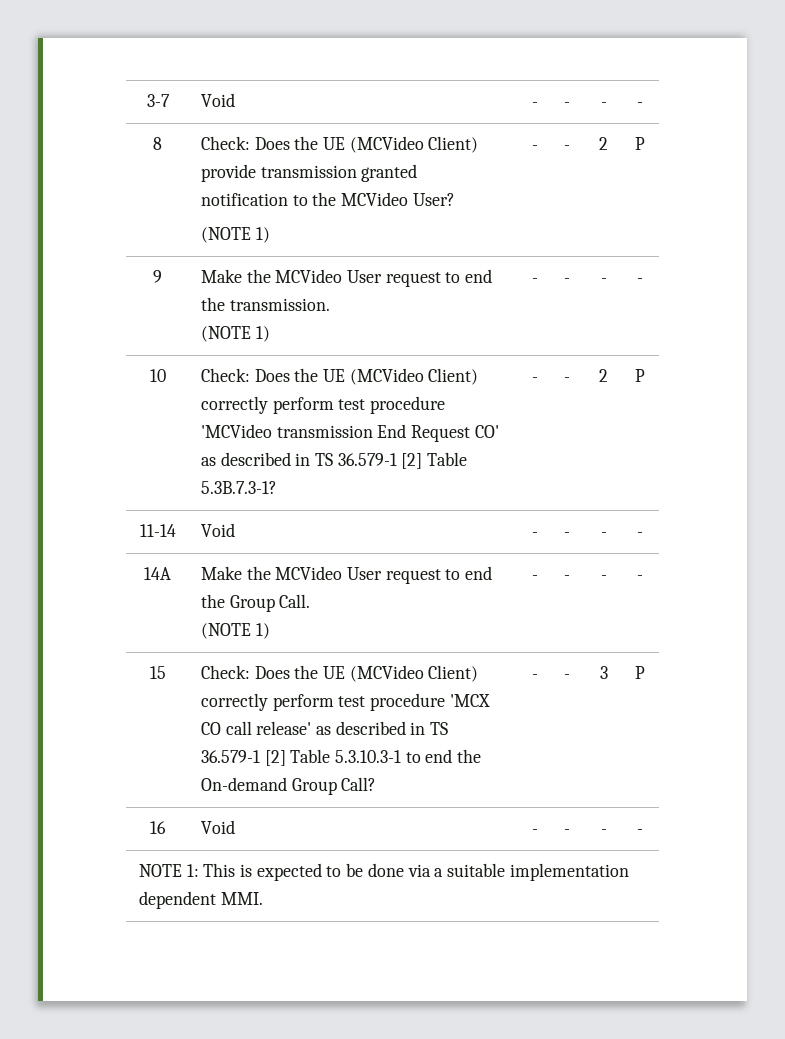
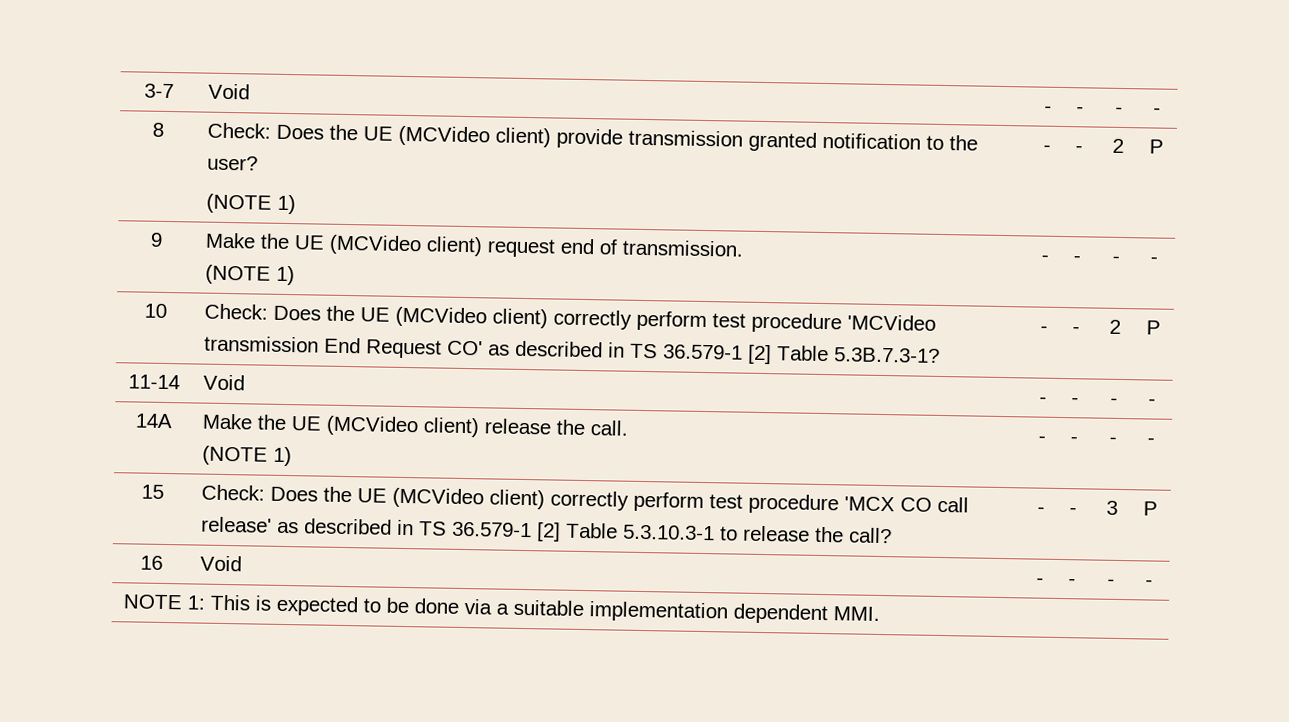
- 8 | Check: Does the UE (MCVideo Client) provide transmission granted notification to the MCVideo User?
+ 8 | Check: Does the UE (MCVideo client) provide transmission granted notification to the user?
- 9 | Make the MCVideo User request to end the transmission.
+ 9 | Make the UE (MCVideo client) request end of transmission.
- 10 | Check: Does the UE (MCVideo Client) correctly perform test procedure 'MCVideo transmission End Request CO' as described in TS 36.579-1 [2] Table 5.3B.7.3-1? | - | - | 2 | P
+ 10 | Check: Does the UE (MCVideo client) correctly perform test procedure 'MCVideo transmission End Request CO' as described in TS 36.579-1 [2] Table 5.3B.7.3-1? | - | - | 2 | P
- 14A | Make the MCVideo User request to end the Group Call.
+ 14A | Make the UE (MCVideo client) release the call.
- 15 | Check: Does the UE (MCVideo Client) correctly perform test procedure 'MCX CO call release' as described in TS 36.579-1 [2] Table 5.3.10.3-1 to end the On-demand Group Call? | - | - | 3 | P
+ 15 | Check: Does the UE (MCVideo client) correctly perform test procedure 'MCX CO call release' as described in TS 36.579-1 [2] Table 5.3.10.3-1 to release the call? | - | - | 3 | P

